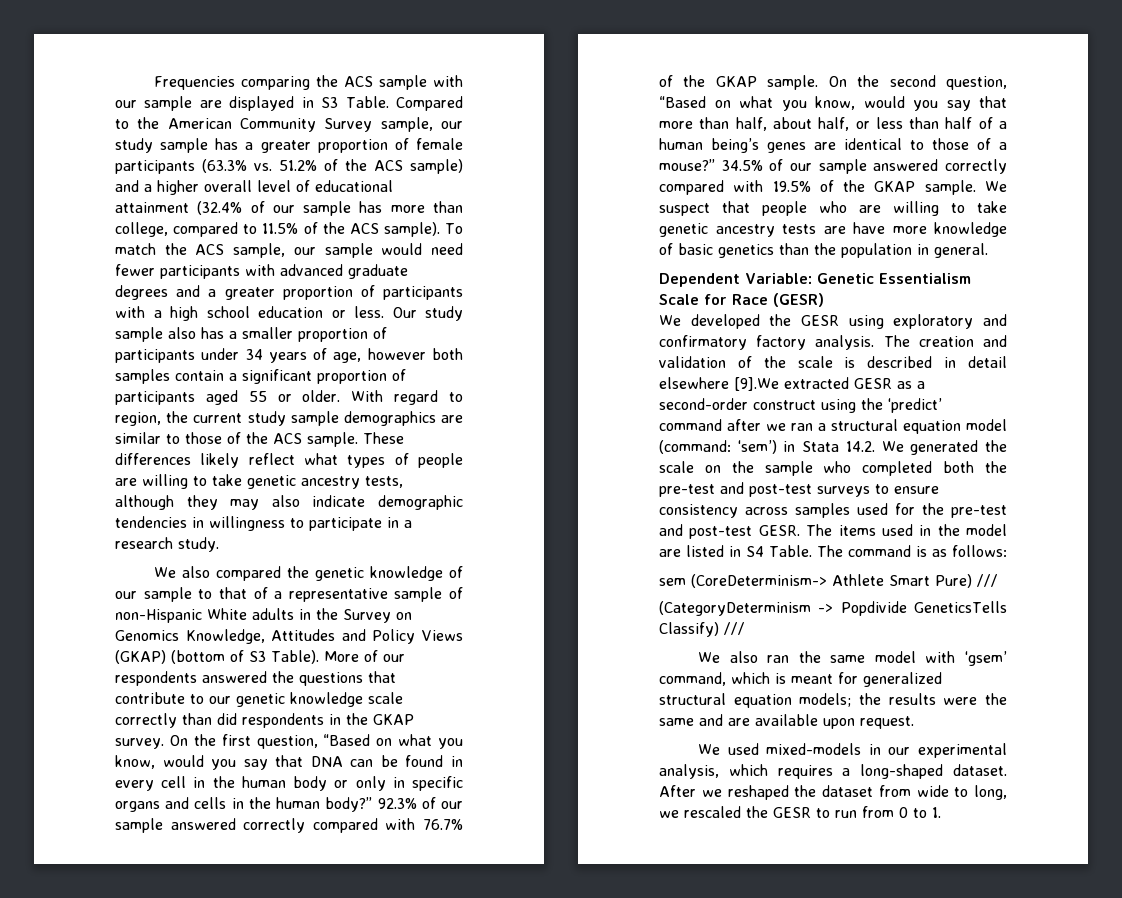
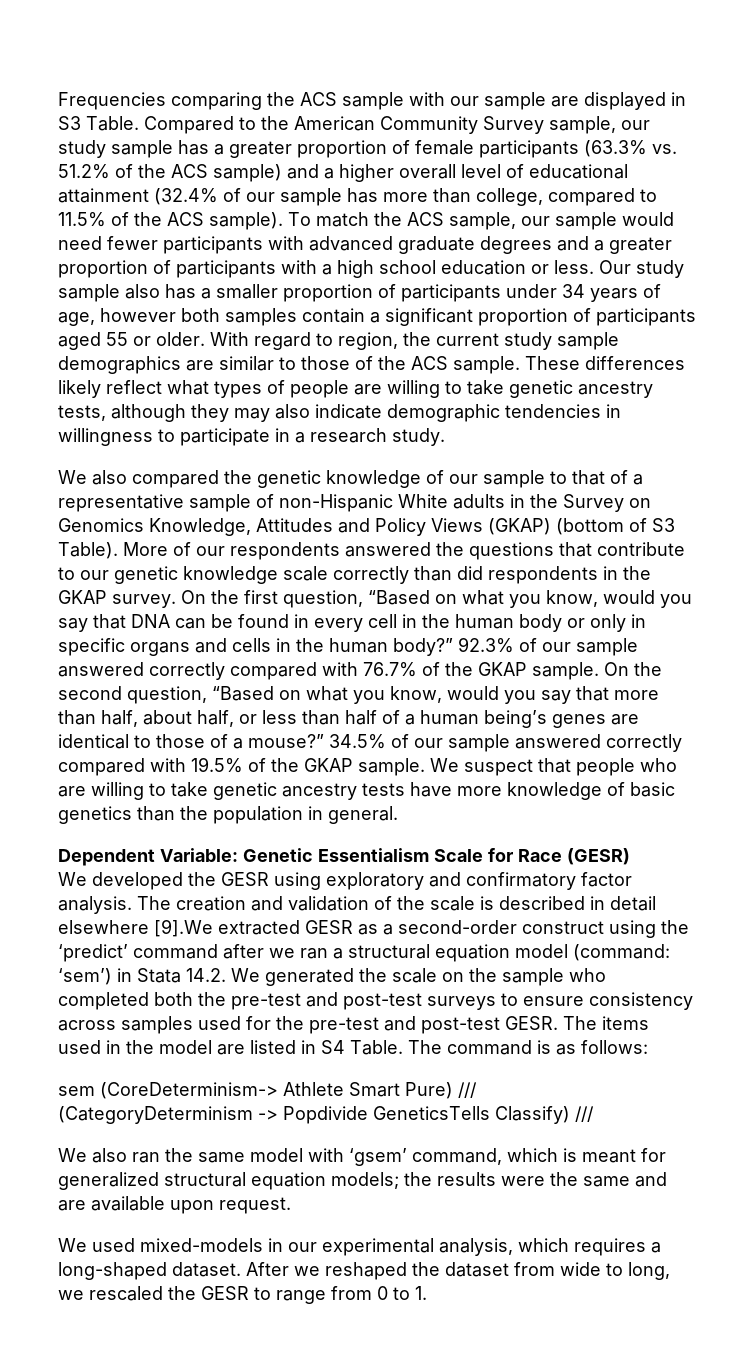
- We suspect that people who are willing to take genetic ancestry tests are have more knowledge of basic genetics than the population in general.
+ We suspect that people who are willing to take genetic ancestry tests have more knowledge of basic genetics than the population in general.
- We developed the GESR using exploratory and confirmatory factory analysis.
+ We developed the GESR using exploratory and confirmatory factor analysis.
- After we reshaped the dataset from wide to long, we rescaled the GESR to run from 0 to 1.
+ After we reshaped the dataset from wide to long, we rescaled the GESR to range from 0 to 1.

